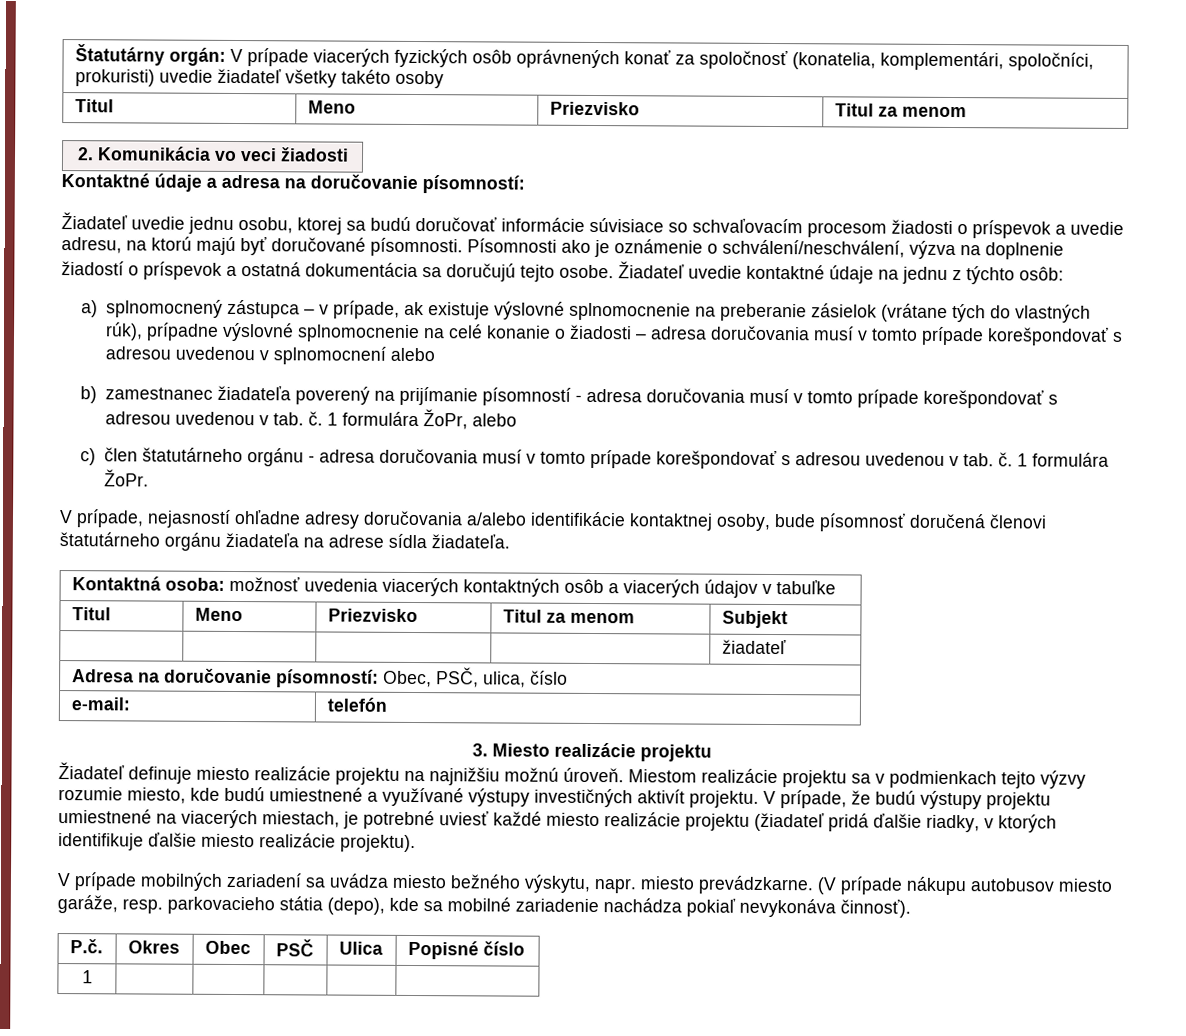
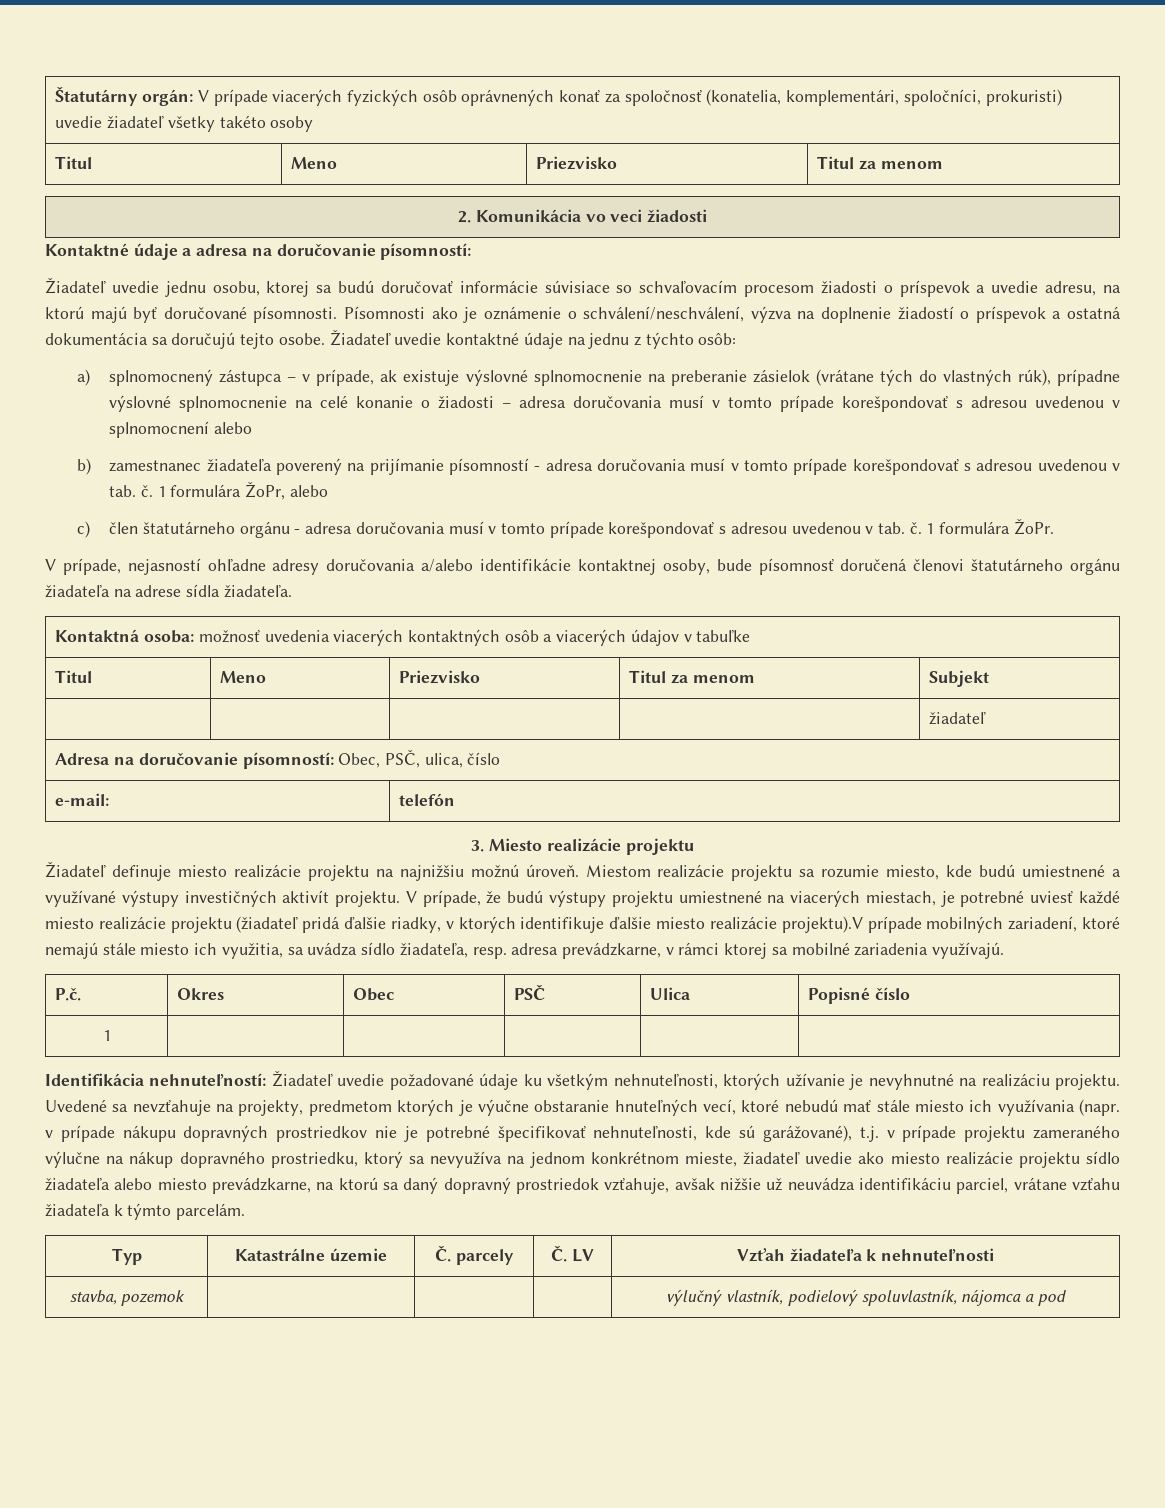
- Miestom realizácie projektu sa v podmienkach tejto výzvy rozumie miesto, kde budú umiestnené a využívané výstupy investičných aktivít projektu.
+ Miestom realizácie projektu sa rozumie miesto, kde budú umiestnené a využívané výstupy investičných aktivít projektu.
- V prípade, že budú výstupy projektu umiestnené na viacerých miestach, je potrebné uviesť každé miesto realizácie projektu (žiadateľ pridá ďalšie riadky, v ktorých identifikuje ďalšie miesto realizácie projektu).
- V prípade mobilných zariadení sa uvádza miesto bežného výskytu, napr. miesto prevádzkarne. (V prípade nákupu autobusov miesto garáže, resp. parkovacieho státia (depo), kde sa mobilné zariadenie nachádza pokiaľ nevykonáva činnosť).
+ V prípade, že budú výstupy projektu umiestnené na viacerých miestach, je potrebné uviesť každé miesto realizácie projektu (žiadateľ pridá ďalšie riadky, v ktorých identifikuje ďalšie miesto realizácie projektu).V prípade mobilných zariadení, ktoré nemajú stále miesto ich využitia, sa uvádza sídlo žiadateľa, resp. adresa prevádzkarne, v rámci ktorej sa mobilné zariadenia využívajú.
+ Identifikácia nehnuteľností: Žiadateľ uvedie požadované údaje ku všetkým nehnuteľnosti, ktorých užívanie je nevyhnutné na realizáciu projektu. Uvedené sa nevzťahuje na projekty, predmetom ktorých je výučne obstaranie hnuteľných vecí, ktoré nebudú mať stále miesto ich využívania (napr. v prípade nákupu dopravných prostriedkov nie je potrebné špecifikovať nehnuteľnosti, kde sú garážované), t.j. v prípade projektu zameraného výlučne na nákup dopravného prostriedku, ktorý sa nevyužíva na jednom konkrétnom mieste, žiadateľ uvedie ako miesto realizácie projektu sídlo žiadateľa alebo miesto prevádzkarne, na ktorú sa daný dopravný prostriedok vzťahuje, avšak nižšie už neuvádza identifikáciu parciel, vrátane vzťahu žiadateľa k týmto parcelám.
+ Typ | Katastrálne územie | Č. parcely | Č. LV | Vzťah žiadateľa k nehnuteľnosti
+ stavba, pozemok | | | | výlučný vlastník, podielový spoluvlastník, nájomca a pod

